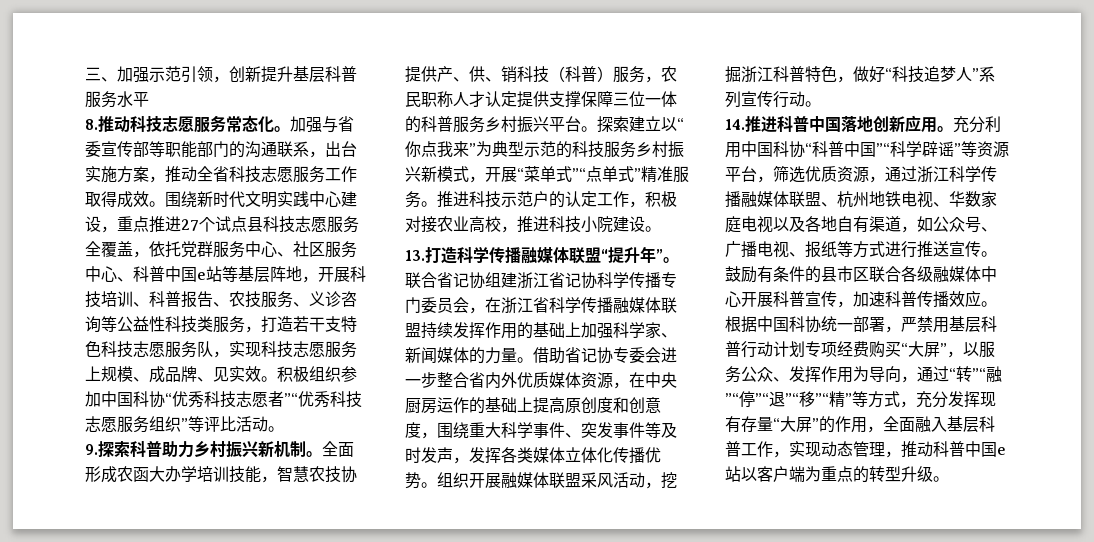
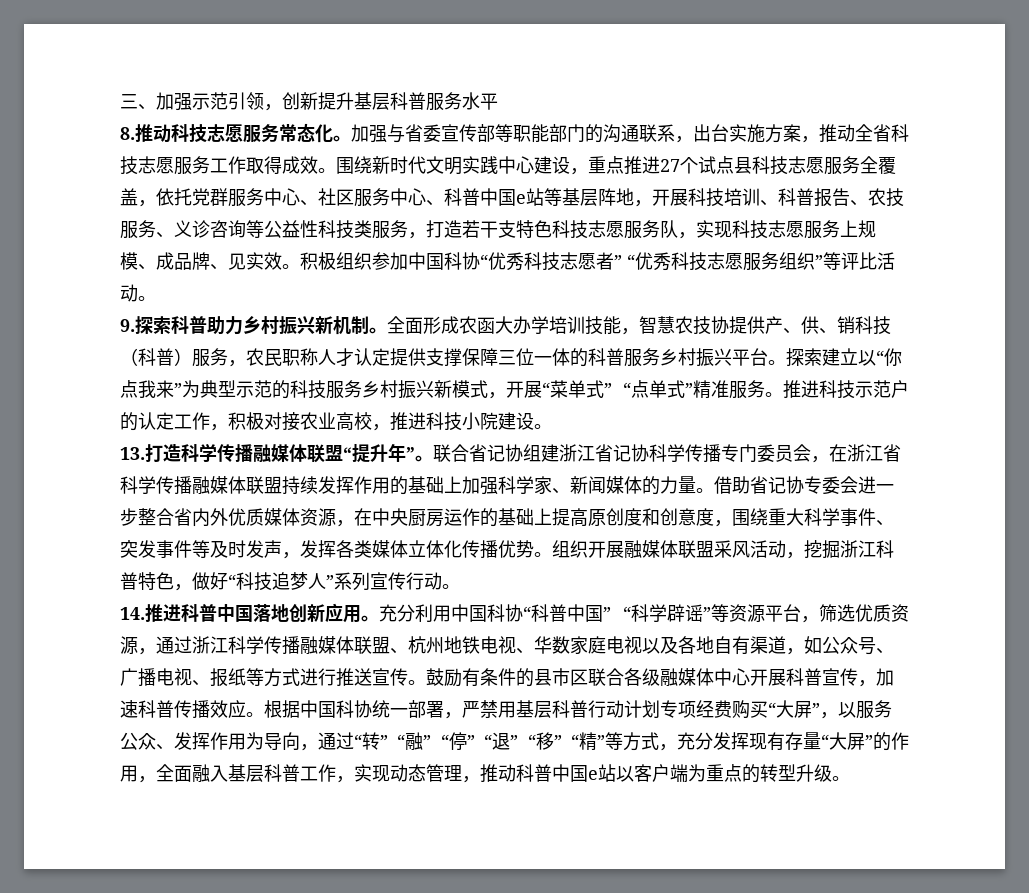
- 积极组织参加中国科协“优秀科技志愿者”“优秀科技志愿服务组织”等评比活动。
+ 积极组织参加中国科协“优秀科技志愿者” “优秀科技志愿服务组织”等评比活动。
- 探索建立以“你点我来”为典型示范的科技服务乡村振兴新模式，开展“菜单式”“点单式”精准服务。
+ 探索建立以“你点我来”为典型示范的科技服务乡村振兴新模式，开展“菜单式” “点单式”精准服务。
- 充分利用中国科协“科普中国”“科学辟谣”等资源平台，筛选优质资源，通过浙江科学传播融媒体联盟、杭州地铁电视、华数家庭电视以及各地自有渠道，如公众号、广播电视、报纸等方式进行推送宣传。
+ 充分利用中国科协“科普中国” “科学辟谣”等资源平台，筛选优质资源，通过浙江科学传播融媒体联盟、杭州地铁电视、华数家庭电视以及各地自有渠道，如公众号、广播电视、报纸等方式进行推送宣传。
- 根据中国科协统一部署，严禁用基层科普行动计划专项经费购买“大屏”，以服务公众、发挥作用为导向，通过“转”“融”“停”“退”“移”“精”等方式，充分发挥现有存量“大屏”的作用，全面融入基层科普工作，实现动态管理，推动科普中国e站以客户端为重点的转型升级。
+ 根据中国科协统一部署，严禁用基层科普行动计划专项经费购买“大屏”，以服务公众、发挥作用为导向，通过“转” “融” “停” “退” “移” “精”等方式，充分发挥现有存量“大屏”的作用，全面融入基层科普工作，实现动态管理，推动科普中国e站以客户端为重点的转型升级。

